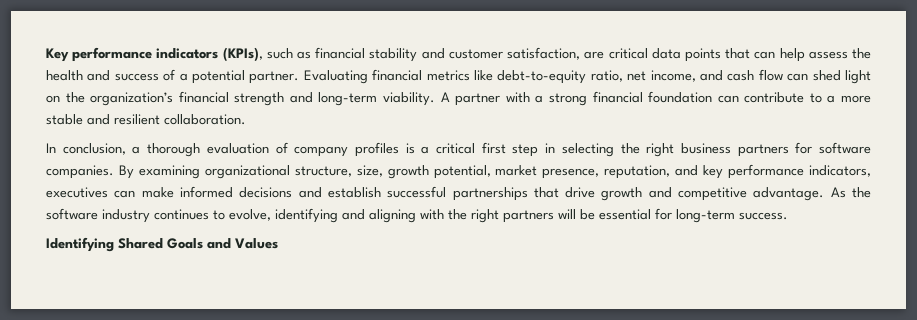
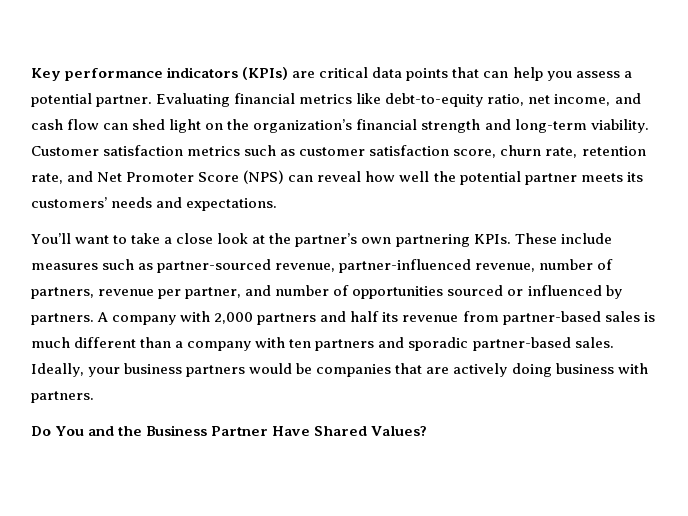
- Key performance indicators (KPIs), such as financial stability and customer satisfaction, are critical data points that can help assess the health and success of a potential partner.
+ Key performance indicators (KPIs) are critical data points that can help you assess a potential partner.
- A partner with a strong financial foundation can contribute to a more stable and resilient collaboration.
- In conclusion, a thorough evaluation of company profiles is a critical first step in selecting the right business partners for software companies. By examining organizational structure, size, growth potential, market presence, reputation, and key performance indicators, executives can make informed decisions and establish successful partnerships that drive growth and competitive advantage. As the software industry continues to evolve, identifying and aligning with the right partners will be essential for long-term success.
- Identifying Shared Goals and Values
+ Customer satisfaction metrics such as customer satisfaction score, churn rate, retention rate, and Net Promoter Score (NPS) can reveal how well the potential partner meets its customers’ needs and expectations.
+ You’ll want to take a close look at the partner’s own partnering KPIs. These include measures such as partner-sourced revenue, partner-influenced revenue, number of partners, revenue per partner, and number of opportunities sourced or influenced by partners. A company with 2,000 partners and half its revenue from partner-based sales is much different than a company with ten partners and sporadic partner-based sales. Ideally, your business partners would be companies that are actively doing business with partners.
+ Do You and the Business Partner Have Shared Values?

